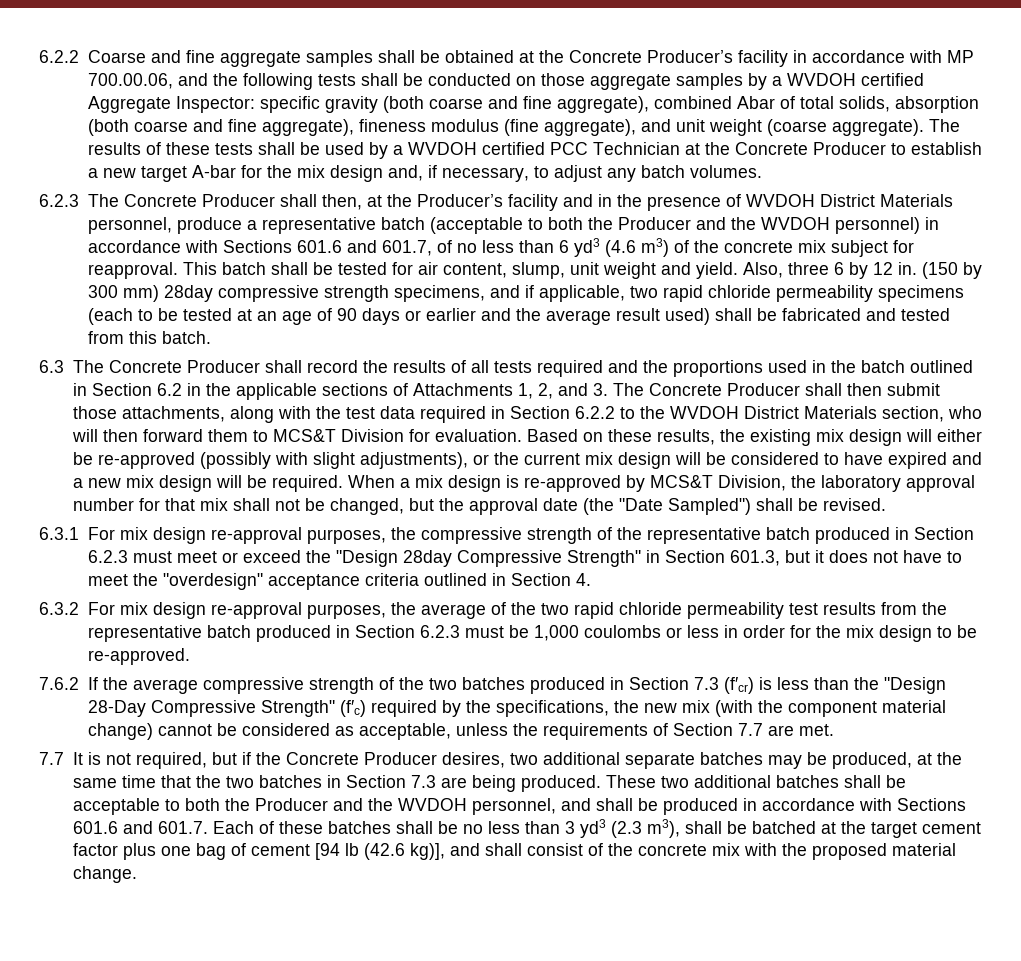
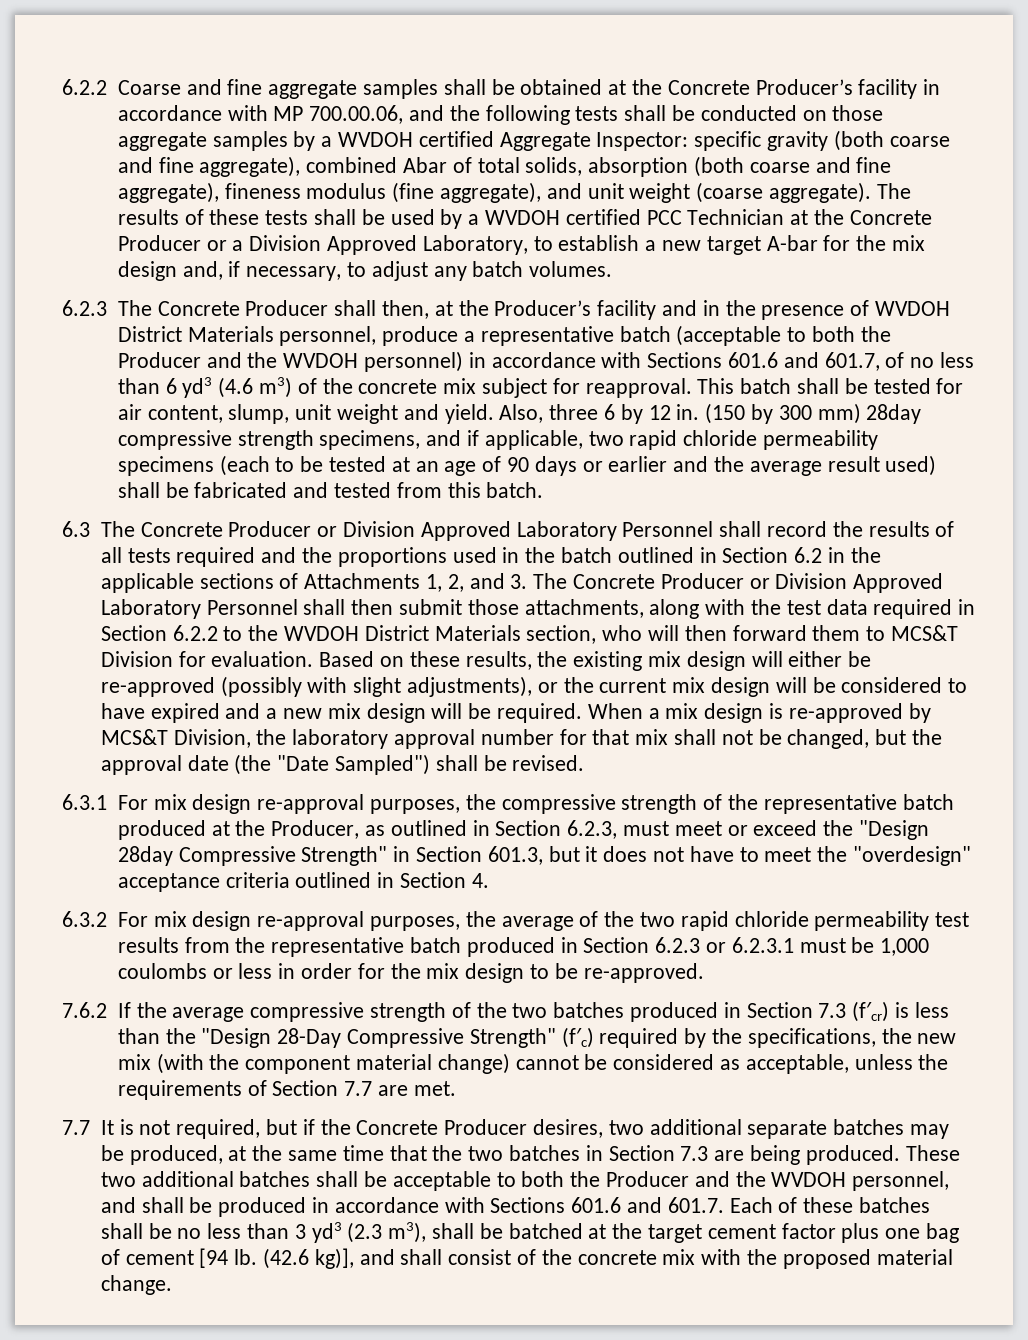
- The results of these tests shall be used by a WVDOH certified PCC Technician at the Concrete Producer to establish a new target A-bar for the mix design and, if necessary, to adjust any batch volumes.
+ The results of these tests shall be used by a WVDOH certified PCC Technician at the Concrete Producer or a Division Approved Laboratory, to establish a new target A-bar for the mix design and, if necessary, to adjust any batch volumes.
- 6.3 The Concrete Producer shall record the results of all tests required and the proportions used in the batch outlined in Section 6.2 in the applicable sections of Attachments 1, 2, and 3. The Concrete Producer shall then submit those attachments, along with the test data required in Section 6.2.2 to the WVDOH District Materials section, who will then forward them to MCS&T Division for evaluation.
+ 6.3 The Concrete Producer or Division Approved Laboratory Personnel shall record the results of all tests required and the proportions used in the batch outlined in Section 6.2 in the applicable sections of Attachments 1, 2, and 3. The Concrete Producer or Division Approved Laboratory Personnel shall then submit those attachments, along with the test data required in Section 6.2.2 to the WVDOH District Materials section, who will then forward them to MCS&T Division for evaluation.
- 6.3.1 For mix design re-approval purposes, the compressive strength of the representative batch produced in Section 6.2.3 must meet or exceed the "Design 28day Compressive Strength" in Section 601.3, but it does not have to meet the "overdesign" acceptance criteria outlined in Section 4.
+ 6.3.1 For mix design re-approval purposes, the compressive strength of the representative batch produced at the Producer, as outlined in Section 6.2.3, must meet or exceed the "Design 28day Compressive Strength" in Section 601.3, but it does not have to meet the "overdesign" acceptance criteria outlined in Section 4.
- 6.3.2 For mix design re-approval purposes, the average of the two rapid chloride permeability test results from the representative batch produced in Section 6.2.3 must be 1,000 coulombs or less in order for the mix design to be re-approved.
+ 6.3.2 For mix design re-approval purposes, the average of the two rapid chloride permeability test results from the representative batch produced in Section 6.2.3 or 6.2.3.1 must be 1,000 coulombs or less in order for the mix design to be re-approved.
- These two additional batches shall be acceptable to both the Producer and the WVDOH personnel, and shall be produced in accordance with Sections 601.6 and 601.7. Each of these batches shall be no less than 3 yd3 (2.3 m3), shall be batched at the target cement factor plus one bag of cement [94 lb (42.6 kg)], and shall consist of the concrete mix with the proposed material change.
+ These two additional batches shall be acceptable to both the Producer and the WVDOH personnel, and shall be produced in accordance with Sections 601.6 and 601.7. Each of these batches shall be no less than 3 yd3 (2.3 m3), shall be batched at the target cement factor plus one bag of cement [94 lb. (42.6 kg)], and shall consist of the concrete mix with the proposed material change.

